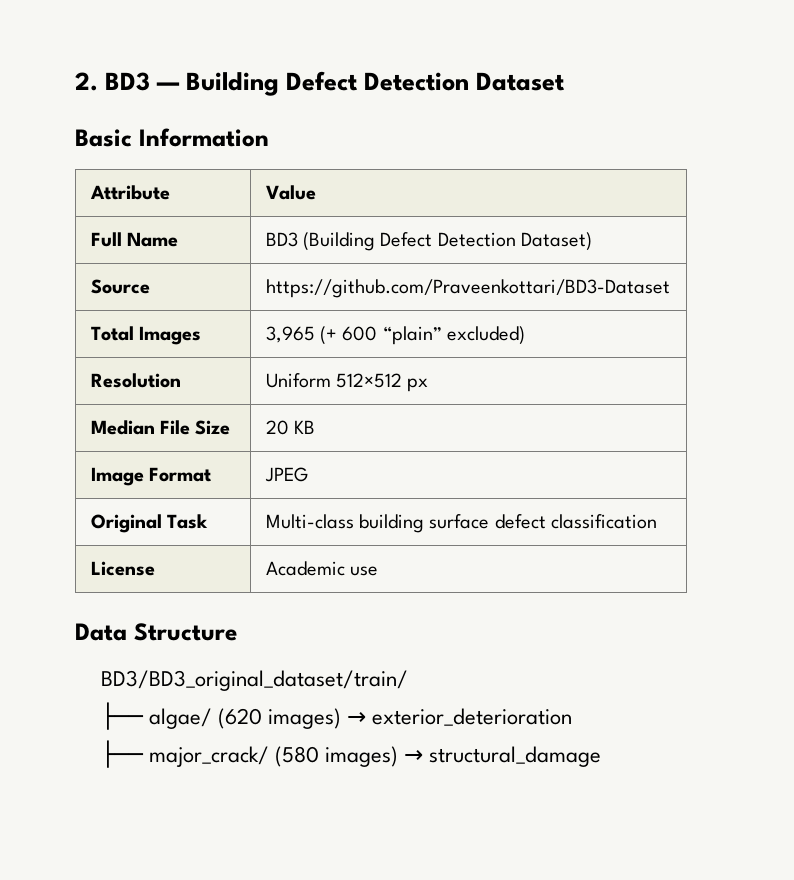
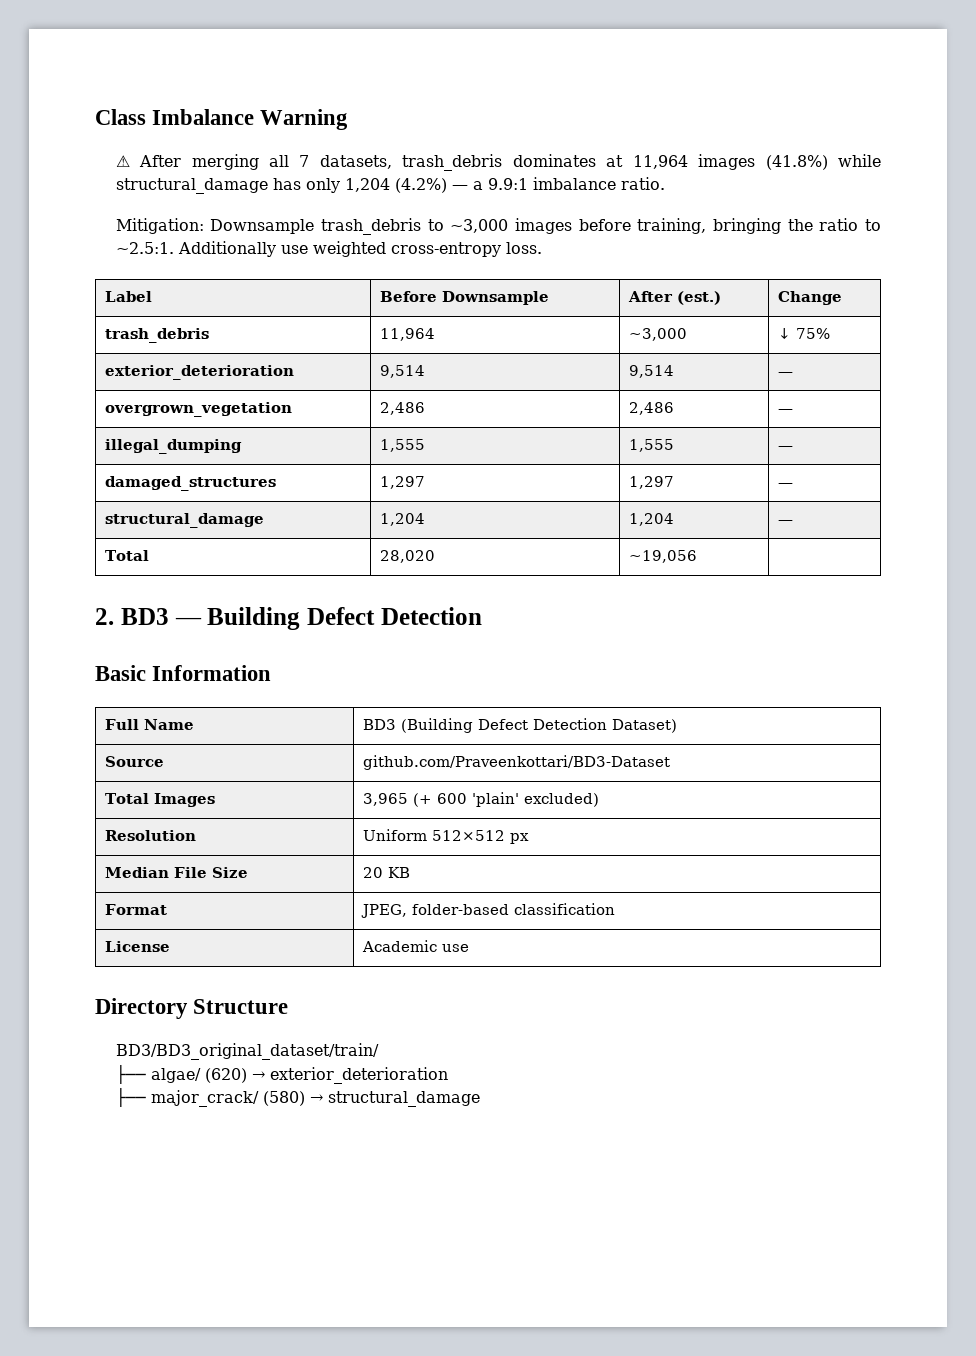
+ Class Imbalance Warning
+ ⚠ After merging all 7 datasets, trash_debris dominates at 11,964 images (41.8%) while structural_damage has only 1,204 (4.2%) — a 9.9:1 imbalance ratio.
+ Mitigation: Downsample trash_debris to ~3,000 images before training, bringing the ratio to ~2.5:1. Additionally use weighted cross-entropy loss.
+ Label | Before Downsample | After (est.) | Change
+ trash_debris | 11,964 | ~3,000 | ↓ 75%
+ exterior_deterioration | 9,514 | 9,514 | —
+ overgrown_vegetation | 2,486 | 2,486 | —
+ illegal_dumping | 1,555 | 1,555 | —
+ damaged_structures | 1,297 | 1,297 | —
+ structural_damage | 1,204 | 1,204 | —
+ Total | 28,020 | ~19,056 |
- 2. BD3 — Building Defect Detection Dataset
+ 2. BD3 — Building Defect Detection
- Attribute | Value
- Source | https://github.com/Praveenkottari/BD3-Dataset
+ Source | github.com/Praveenkottari/BD3-Dataset
- Total Images | 3,965 (+ 600 “plain” excluded)
+ Total Images | 3,965 (+ 600 'plain' excluded)
- Image Format | JPEG
- Original Task | Multi-class building surface defect classification
+ Format | JPEG, folder-based classification
- Data Structure
+ Directory Structure
- ├── algae/ (620 images) → exterior_deterioration
+ ├── algae/ (620) → exterior_deterioration
- ├── major_crack/ (580 images) → structural_damage
+ ├── major_crack/ (580) → structural_damage

